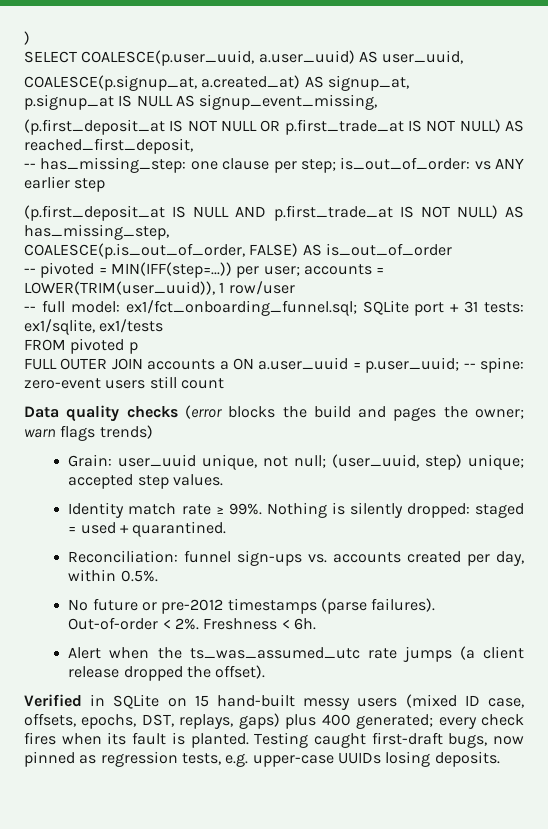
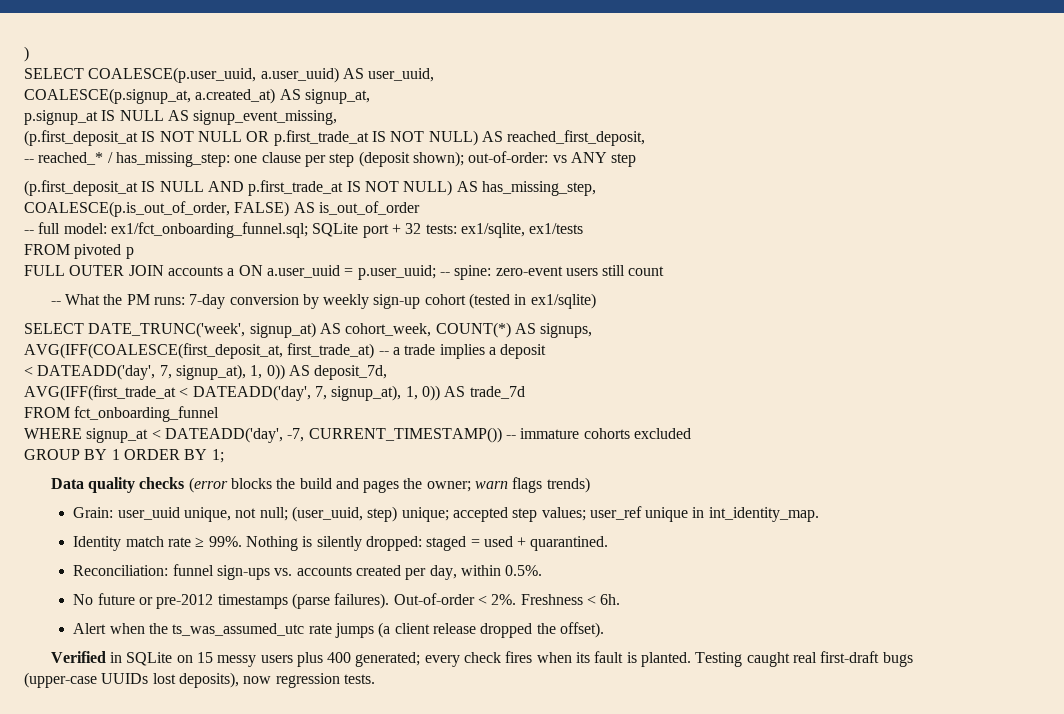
- -- has_missing_step: one clause per step; is_out_of_order: vs ANY earlier step
+ -- reached_* / has_missing_step: one clause per step (deposit shown); out-of-order: vs ANY step
- -- pivoted = MIN(IFF(step=...)) per user; accounts = LOWER(TRIM(user_uuid)), 1 row/user
- -- full model: ex1/fct_onboarding_funnel.sql; SQLite port + 31 tests: ex1/sqlite, ex1/tests
+ -- full model: ex1/fct_onboarding_funnel.sql; SQLite port + 32 tests: ex1/sqlite, ex1/tests
+ -- What the PM runs: 7-day conversion by weekly sign-up cohort (tested in ex1/sqlite)
+ SELECT DATE_TRUNC('week', signup_at) AS cohort_week, COUNT(*) AS signups,
+ AVG(IFF(COALESCE(first_deposit_at, first_trade_at) -- a trade implies a deposit
+ < DATEADD('day', 7, signup_at), 1, 0)) AS deposit_7d,
+ AVG(IFF(first_trade_at < DATEADD('day', 7, signup_at), 1, 0)) AS trade_7d
+ FROM fct_onboarding_funnel
+ WHERE signup_at < DATEADD('day', -7, CURRENT_TIMESTAMP()) -- immature cohorts excluded
+ GROUP BY 1 ORDER BY 1;
- Grain: user_uuid unique, not null; (user_uuid, step) unique; accepted step values.
+ Grain: user_uuid unique, not null; (user_uuid, step) unique; accepted step values; user_ref unique in int_identity_map.
- Verified in SQLite on 15 hand-built messy users (mixed ID case, offsets, epochs, DST, replays, gaps) plus 400 generated; every check fires when its fault is planted.
+ Verified in SQLite on 15 messy users plus 400 generated; every check fires when its fault is planted.
- Testing caught first-draft bugs, now pinned as regression tests, e.g. upper-case UUIDs losing deposits.
+ Testing caught real first-draft bugs (upper-case UUIDs lost deposits), now regression tests.

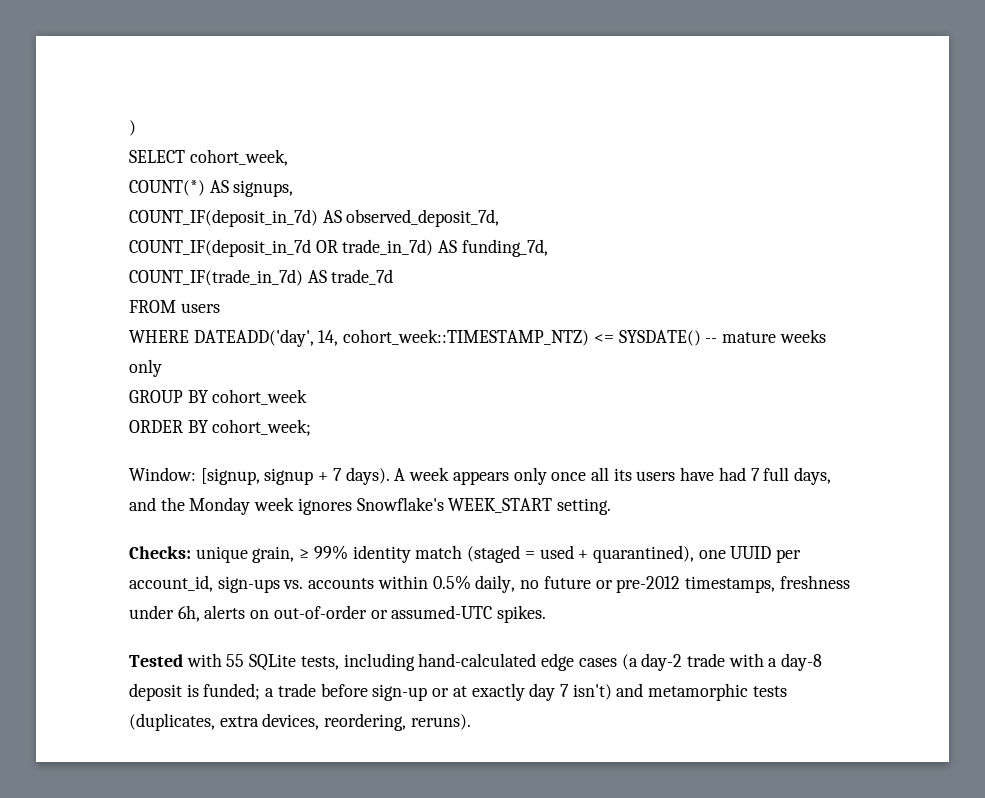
- SELECT COALESCE(p.user_uuid, a.user_uuid) AS user_uuid,
- COALESCE(p.signup_at, a.created_at) AS signup_at,
- p.signup_at IS NULL AS signup_event_missing,
- (p.first_deposit_at IS NOT NULL OR p.first_trade_at IS NOT NULL) AS reached_first_deposit,
- -- reached_* / has_missing_step: one clause per step (deposit shown); out-of-order: vs ANY step
- (p.first_deposit_at IS NULL AND p.first_trade_at IS NOT NULL) AS has_missing_step,
- COALESCE(p.is_out_of_order, FALSE) AS is_out_of_order
- -- full model: ex1/fct_onboarding_funnel.sql; SQLite port + 32 tests: ex1/sqlite, ex1/tests
- FROM pivoted p
- FULL OUTER JOIN accounts a ON a.user_uuid = p.user_uuid; -- spine: zero-event users still count
- -- What the PM runs: 7-day conversion by weekly sign-up cohort (tested in ex1/sqlite)
- SELECT DATE_TRUNC('week', signup_at) AS cohort_week, COUNT(*) AS signups,
- AVG(IFF(COALESCE(first_deposit_at, first_trade_at) -- a trade implies a deposit
- < DATEADD('day', 7, signup_at), 1, 0)) AS deposit_7d,
- AVG(IFF(first_trade_at < DATEADD('day', 7, signup_at), 1, 0)) AS trade_7d
+ SELECT cohort_week,
+ COUNT(*) AS signups,
+ COUNT_IF(deposit_in_7d) AS observed_deposit_7d,
+ COUNT_IF(deposit_in_7d OR trade_in_7d) AS funding_7d,
+ COUNT_IF(trade_in_7d) AS trade_7d
- FROM fct_onboarding_funnel
+ FROM users
- WHERE signup_at < DATEADD('day', -7, CURRENT_TIMESTAMP()) -- immature cohorts excluded
+ WHERE DATEADD('day', 14, cohort_week::TIMESTAMP_NTZ) <= SYSDATE() -- mature weeks only
- GROUP BY 1 ORDER BY 1;
- Data quality checks (error blocks the build and pages the owner; warn flags trends)
- Grain: user_uuid unique, not null; (user_uuid, step) unique; accepted step values; user_ref unique in int_identity_map.
- Identity match rate ≥ 99%. Nothing is silently dropped: staged = used + quarantined.
- Reconciliation: funnel sign-ups vs. accounts created per day, within 0.5%.
- No future or pre-2012 timestamps (parse failures). Out-of-order < 2%. Freshness < 6h.
- Alert when the ts_was_assumed_utc rate jumps (a client release dropped the offset).
- Verified in SQLite on 15 messy users plus 400 generated; every check fires when its fault is planted. Testing caught real first-draft bugs (upper-case UUIDs lost deposits), now regression tests.
+ GROUP BY cohort_week
+ ORDER BY cohort_week;
+ Window: [signup, signup + 7 days). A week appears only once all its users have had 7 full days, and the Monday week ignores Snowflake's WEEK_START setting.
+ Checks: unique grain, ≥ 99% identity match (staged = used + quarantined), one UUID per account_id, sign-ups vs. accounts within 0.5% daily, no future or pre-2012 timestamps, freshness under 6h, alerts on out-of-order or assumed-UTC spikes.
+ Tested with 55 SQLite tests, including hand-calculated edge cases (a day-2 trade with a day-8 deposit is funded; a trade before sign-up or at exactly day 7 isn't) and metamorphic tests (duplicates, extra devices, reordering, reruns).

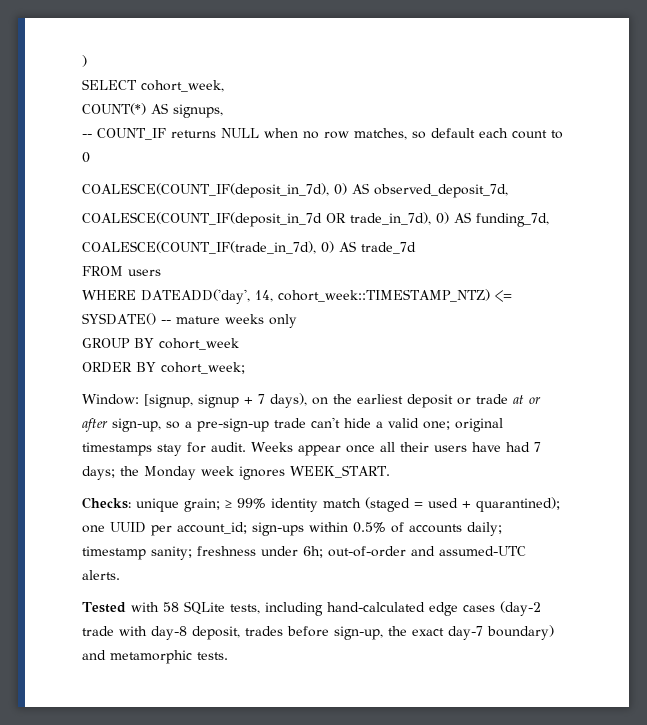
- COUNT_IF(deposit_in_7d) AS observed_deposit_7d,
- COUNT_IF(deposit_in_7d OR trade_in_7d) AS funding_7d,
+ -- COUNT_IF returns NULL when no row matches, so default each count to 0
+ COALESCE(COUNT_IF(deposit_in_7d), 0) AS observed_deposit_7d,
+ COALESCE(COUNT_IF(deposit_in_7d OR trade_in_7d), 0) AS funding_7d,
- COUNT_IF(trade_in_7d) AS trade_7d
+ COALESCE(COUNT_IF(trade_in_7d), 0) AS trade_7d
- Window: [signup, signup + 7 days). A week appears only once all its users have had 7 full days, and the Monday week ignores Snowflake's WEEK_START setting.
+ Window: [signup, signup + 7 days), on the earliest deposit or trade at or after sign-up, so a pre-sign-up trade can't hide a valid one; original timestamps stay for audit. Weeks appear once all their users have had 7 days; the Monday week ignores WEEK_START.
- Checks: unique grain, ≥ 99% identity match (staged = used + quarantined), one UUID per account_id, sign-ups vs. accounts within 0.5% daily, no future or pre-2012 timestamps, freshness under 6h, alerts on out-of-order or assumed-UTC spikes.
+ Checks: unique grain; ≥ 99% identity match (staged = used + quarantined); one UUID per account_id; sign-ups within 0.5% of accounts daily; timestamp sanity; freshness under 6h; out-of-order and assumed-UTC alerts.
- Tested with 55 SQLite tests, including hand-calculated edge cases (a day-2 trade with a day-8 deposit is funded; a trade before sign-up or at exactly day 7 isn't) and metamorphic tests (duplicates, extra devices, reordering, reruns).
+ Tested with 58 SQLite tests, including hand-calculated edge cases (day-2 trade with day-8 deposit, trades before sign-up, the exact day-7 boundary) and metamorphic tests.

